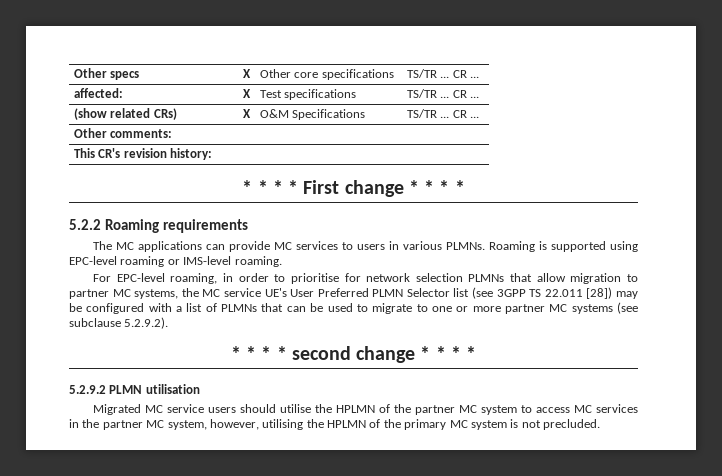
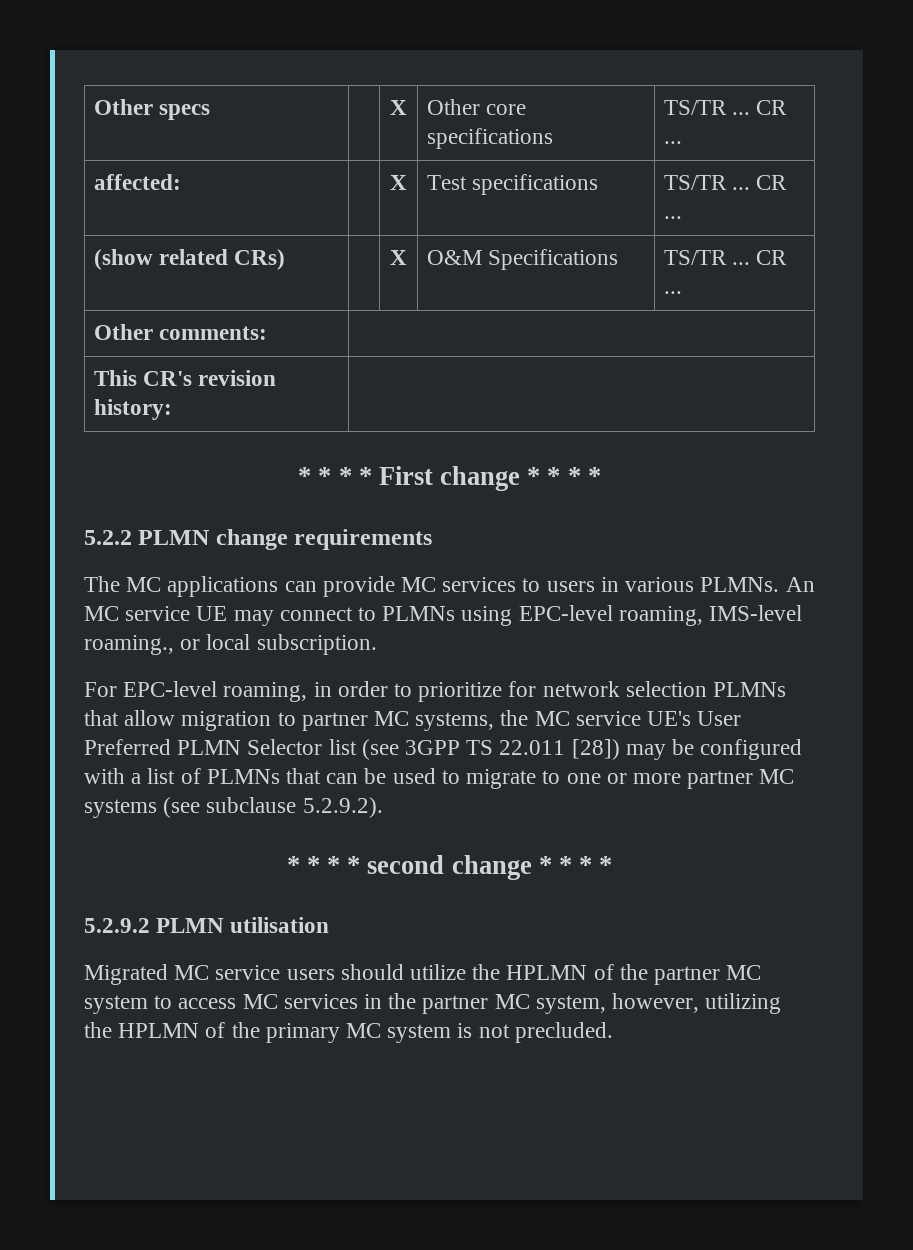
- 5.2.2 Roaming requirements
+ 5.2.2 PLMN change requirements
- Roaming is supported using EPC-level roaming or IMS-level roaming.
+ An MC service UE may connect to PLMNs using EPC-level roaming, IMS-level roaming., or local subscription.
- For EPC-level roaming, in order to prioritise for network selection PLMNs that allow migration to partner MC systems, the MC service UE's User Preferred PLMN Selector list (see 3GPP TS 22.011 [28]) may be configured with a list of PLMNs that can be used to migrate to one or more partner MC systems (see subclause 5.2.9.2).
+ For EPC-level roaming, in order to prioritize for network selection PLMNs that allow migration to partner MC systems, the MC service UE's User Preferred PLMN Selector list (see 3GPP TS 22.011 [28]) may be configured with a list of PLMNs that can be used to migrate to one or more partner MC systems (see subclause 5.2.9.2).
- Migrated MC service users should utilise the HPLMN of the partner MC system to access MC services in the partner MC system, however, utilising the HPLMN of the primary MC system is not precluded.
+ Migrated MC service users should utilize the HPLMN of the partner MC system to access MC services in the partner MC system, however, utilizing the HPLMN of the primary MC system is not precluded.

